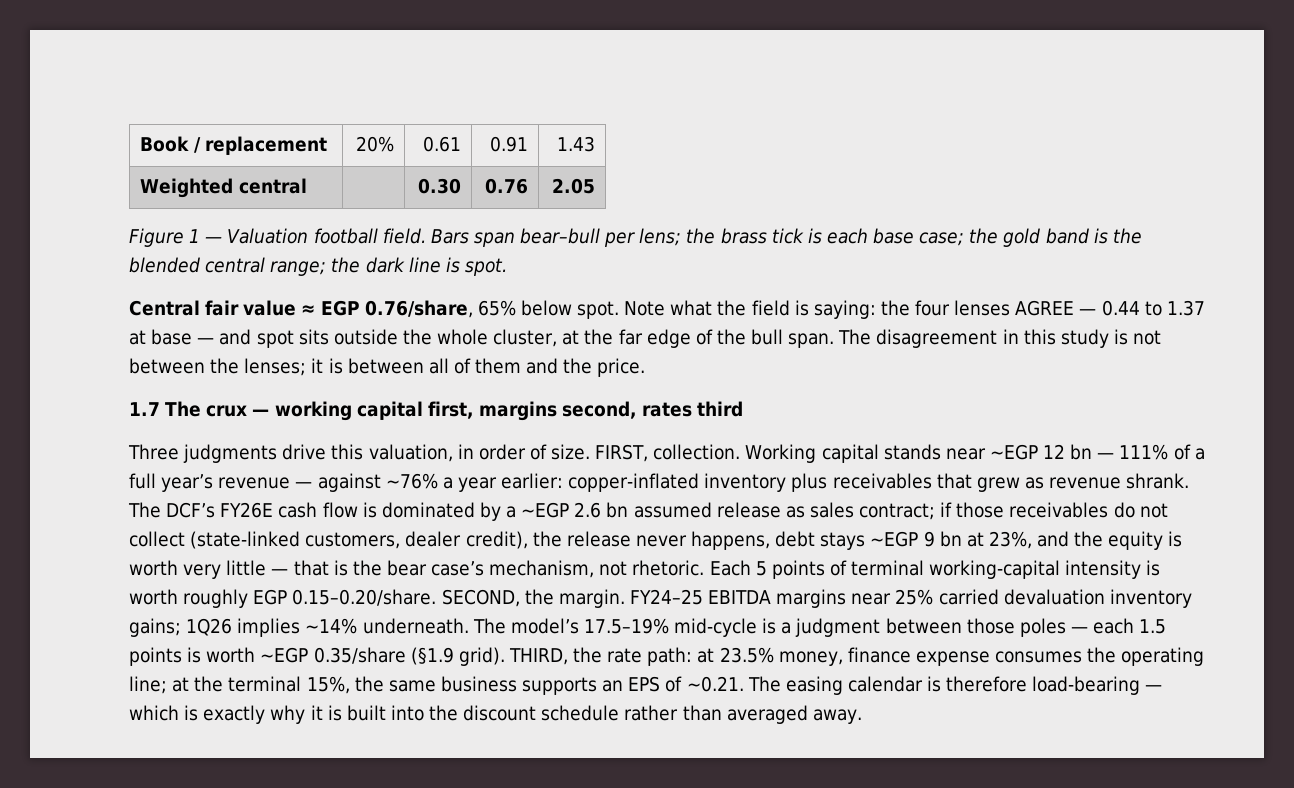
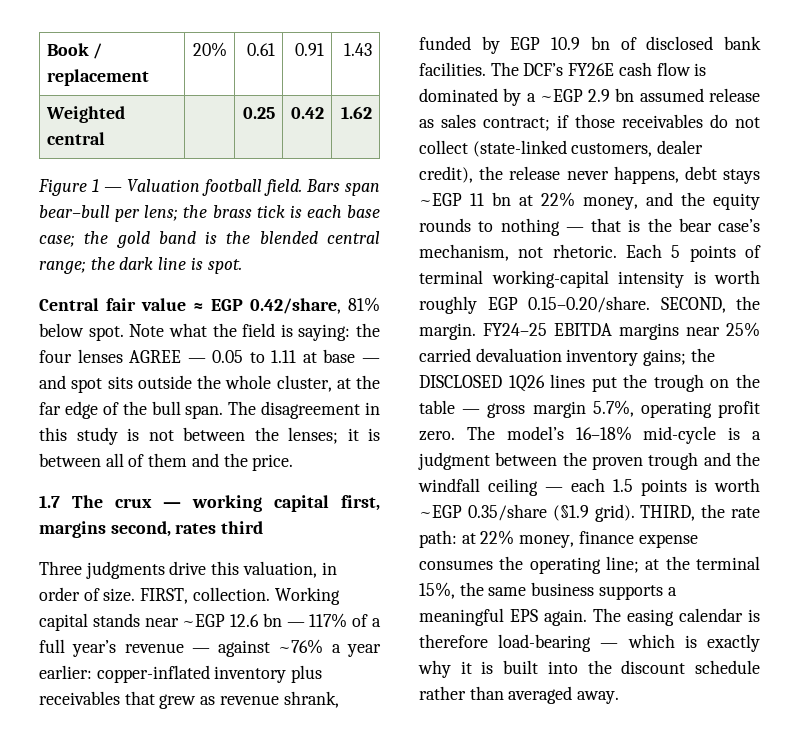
- Weighted central | | 0.30 | 0.76 | 2.05
+ Weighted central | | 0.25 | 0.42 | 1.62
- Central fair value ≈ EGP 0.76/share, 65% below spot.
+ Central fair value ≈ EGP 0.42/share, 81% below spot.
- Note what the field is saying: the four lenses AGREE — 0.44 to 1.37 at base — and spot sits outside the whole cluster, at the far edge of the bull span.
+ Note what the field is saying: the four lenses AGREE — 0.05 to 1.11 at base — and spot sits outside the whole cluster, at the far edge of the bull span.
- Working capital stands near ~EGP 12 bn — 111% of a full year’s revenue — against ~76% a year earlier: copper-inflated inventory plus receivables that grew as revenue shrank.
+ Working capital stands near ~EGP 12.6 bn — 117% of a full year’s revenue — against ~76% a year earlier: copper-inflated inventory plus receivables that grew as revenue shrank, funded by EGP 10.9 bn of disclosed bank facilities.
- The DCF’s FY26E cash flow is dominated by a ~EGP 2.6 bn assumed release as sales contract; if those receivables do not collect (state-linked customers, dealer credit), the release never happens, debt stays ~EGP 9 bn at 23%, and the equity is worth very little — that is the bear case’s mechanism, not rhetoric.
+ The DCF’s FY26E cash flow is dominated by a ~EGP 2.9 bn assumed release as sales contract; if those receivables do not collect (state-linked customers, dealer credit), the release never happens, debt stays ~EGP 11 bn at 22% money, and the equity rounds to nothing — that is the bear case’s mechanism, not rhetoric.
- FY24–25 EBITDA margins near 25% carried devaluation inventory gains; 1Q26 implies ~14% underneath.
+ FY24–25 EBITDA margins near 25% carried devaluation inventory gains; the DISCLOSED 1Q26 lines put the trough on the table — gross margin 5.7%, operating profit zero.
- The model’s 17.5–19% mid-cycle is a judgment between those poles — each 1.5 points is worth ~EGP 0.35/share (§1.9 grid).
+ The model’s 16–18% mid-cycle is a judgment between the proven trough and the windfall ceiling — each 1.5 points is worth ~EGP 0.35/share (§1.9 grid).
- THIRD, the rate path: at 23.5% money, finance expense consumes the operating line; at the terminal 15%, the same business supports an EPS of ~0.21. The easing calendar is therefore load-bearing — which is exactly why it is built into the discount schedule rather than averaged away.
+ THIRD, the rate path: at 22% money, finance expense consumes the operating line; at the terminal 15%, the same business supports a meaningful EPS again. The easing calendar is therefore load-bearing — which is exactly why it is built into the discount schedule rather than averaged away.

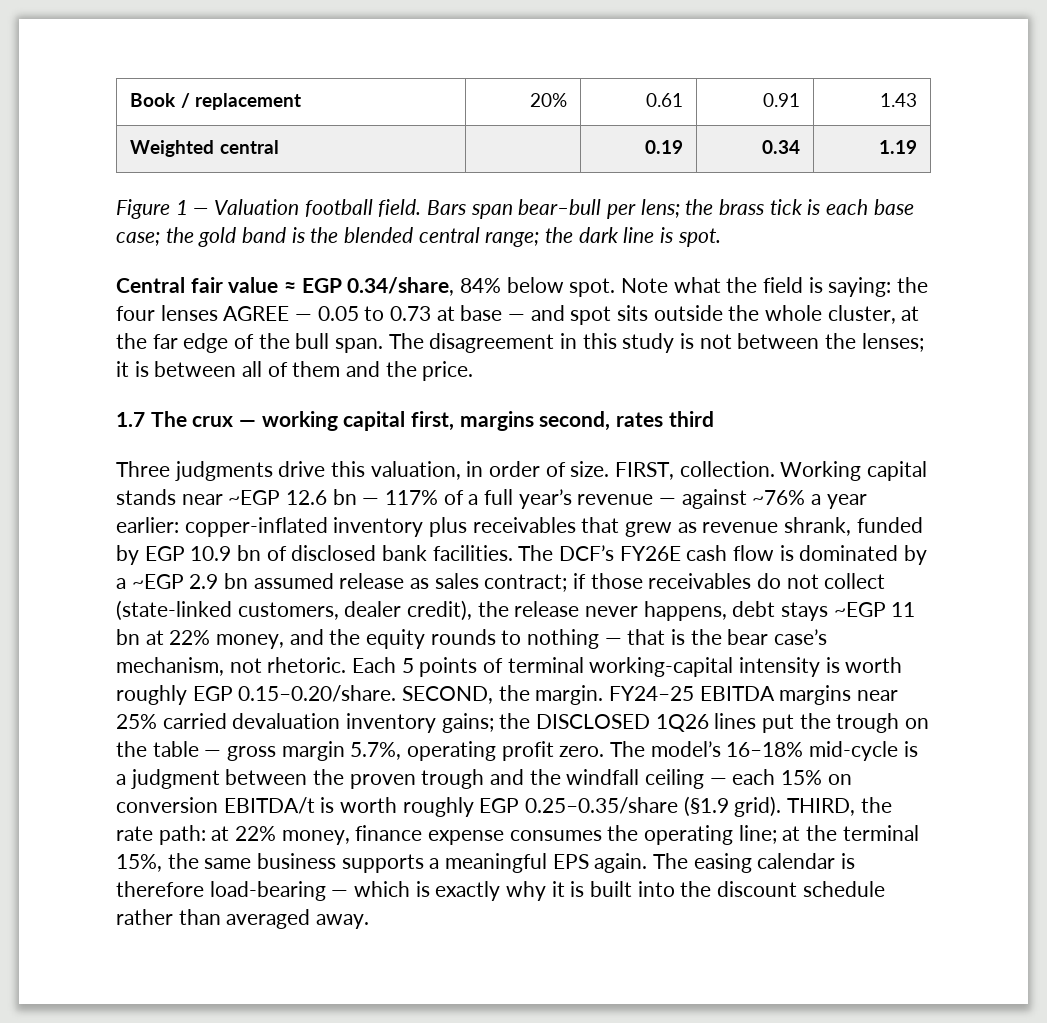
- Weighted central | | 0.25 | 0.42 | 1.62
+ Weighted central | | 0.19 | 0.34 | 1.19
- Central fair value ≈ EGP 0.42/share, 81% below spot.
+ Central fair value ≈ EGP 0.34/share, 84% below spot.
- Note what the field is saying: the four lenses AGREE — 0.05 to 1.11 at base — and spot sits outside the whole cluster, at the far edge of the bull span.
+ Note what the field is saying: the four lenses AGREE — 0.05 to 0.73 at base — and spot sits outside the whole cluster, at the far edge of the bull span.
- The model’s 16–18% mid-cycle is a judgment between the proven trough and the windfall ceiling — each 1.5 points is worth ~EGP 0.35/share (§1.9 grid).
+ The model’s 16–18% mid-cycle is a judgment between the proven trough and the windfall ceiling — each 15% on conversion EBITDA/t is worth roughly EGP 0.25–0.35/share (§1.9 grid).

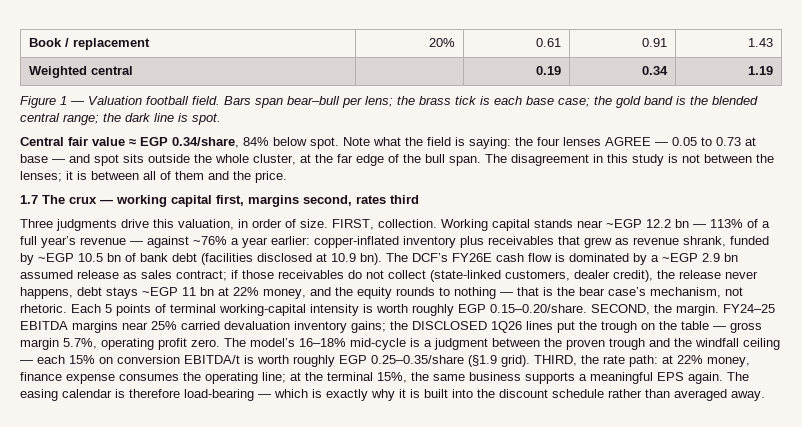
- Working capital stands near ~EGP 12.6 bn — 117% of a full year’s revenue — against ~76% a year earlier: copper-inflated inventory plus receivables that grew as revenue shrank, funded by EGP 10.9 bn of disclosed bank facilities.
+ Working capital stands near ~EGP 12.2 bn — 113% of a full year’s revenue — against ~76% a year earlier: copper-inflated inventory plus receivables that grew as revenue shrank, funded by ~EGP 10.5 bn of bank debt (facilities disclosed at 10.9 bn).

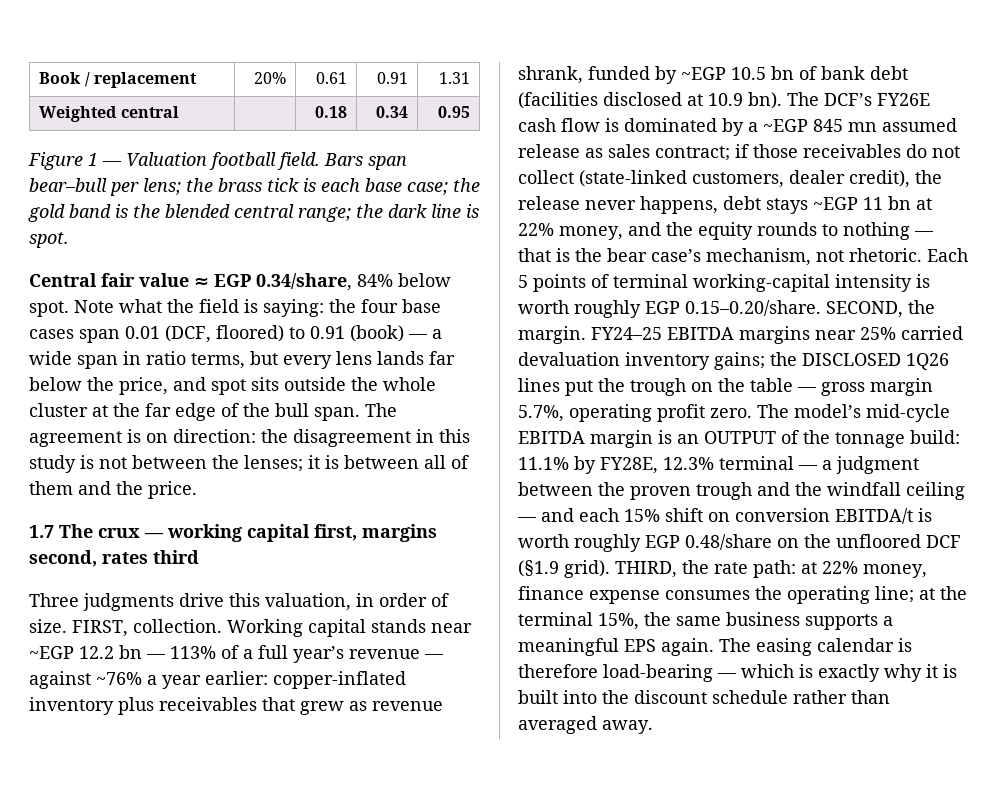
- Book / replacement | 20% | 0.61 | 0.91 | 1.43
+ Book / replacement | 20% | 0.61 | 0.91 | 1.31
- Weighted central | | 0.19 | 0.34 | 1.19
+ Weighted central | | 0.18 | 0.34 | 0.95
- Note what the field is saying: the four lenses AGREE — 0.05 to 0.73 at base — and spot sits outside the whole cluster, at the far edge of the bull span.
+ Note what the field is saying: the four base cases span 0.01 (DCF, floored) to 0.91 (book) — a wide span in ratio terms, but every lens lands far below the price, and spot sits outside the whole cluster at the far edge of the bull span.
- The disagreement in this study is not between the lenses; it is between all of them and the price.
+ The agreement is on direction: the disagreement in this study is not between the lenses; it is between all of them and the price.
- The DCF’s FY26E cash flow is dominated by a ~EGP 2.9 bn assumed release as sales contract; if those receivables do not collect (state-linked customers, dealer credit), the release never happens, debt stays ~EGP 11 bn at 22% money, and the equity rounds to nothing — that is the bear case’s mechanism, not rhetoric.
+ The DCF’s FY26E cash flow is dominated by a ~EGP 845 mn assumed release as sales contract; if those receivables do not collect (state-linked customers, dealer credit), the release never happens, debt stays ~EGP 11 bn at 22% money, and the equity rounds to nothing — that is the bear case’s mechanism, not rhetoric.
- The model’s 16–18% mid-cycle is a judgment between the proven trough and the windfall ceiling — each 15% on conversion EBITDA/t is worth roughly EGP 0.25–0.35/share (§1.9 grid).
+ The model’s mid-cycle EBITDA margin is an OUTPUT of the tonnage build: 11.1% by FY28E, 12.3% terminal — a judgment between the proven trough and the windfall ceiling — and each 15% shift on conversion EBITDA/t is worth roughly EGP 0.48/share on the unfloored DCF (§1.9 grid).

